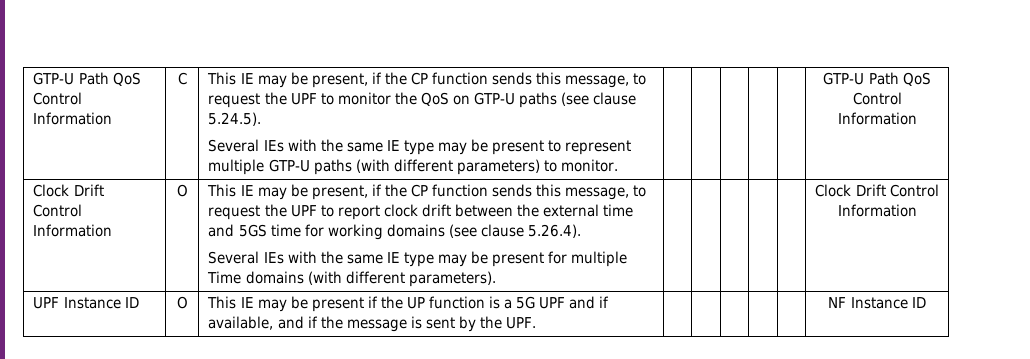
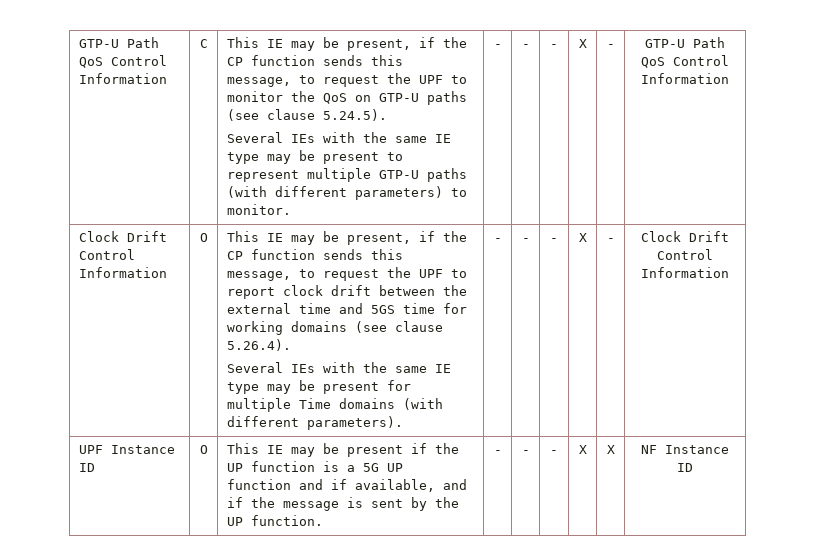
- Several IEs with the same IE type may be present to represent multiple GTP-U paths (with different parameters) to monitor.
+ Several IEs with the same IE type may be present to represent multiple GTP-U paths (with different parameters) to monitor. | - | - | - | X | -
- Several IEs with the same IE type may be present for multiple Time domains (with different parameters).
+ Several IEs with the same IE type may be present for multiple Time domains (with different parameters). | - | - | - | X | -
- UPF Instance ID | O | This IE may be present if the UP function is a 5G UPF and if available, and if the message is sent by the UPF. | | | | | | NF Instance ID
+ UPF Instance ID | O | This IE may be present if the UP function is a 5G UP function and if available, and if the message is sent by the UP function. | - | - | - | X | X | NF Instance ID

